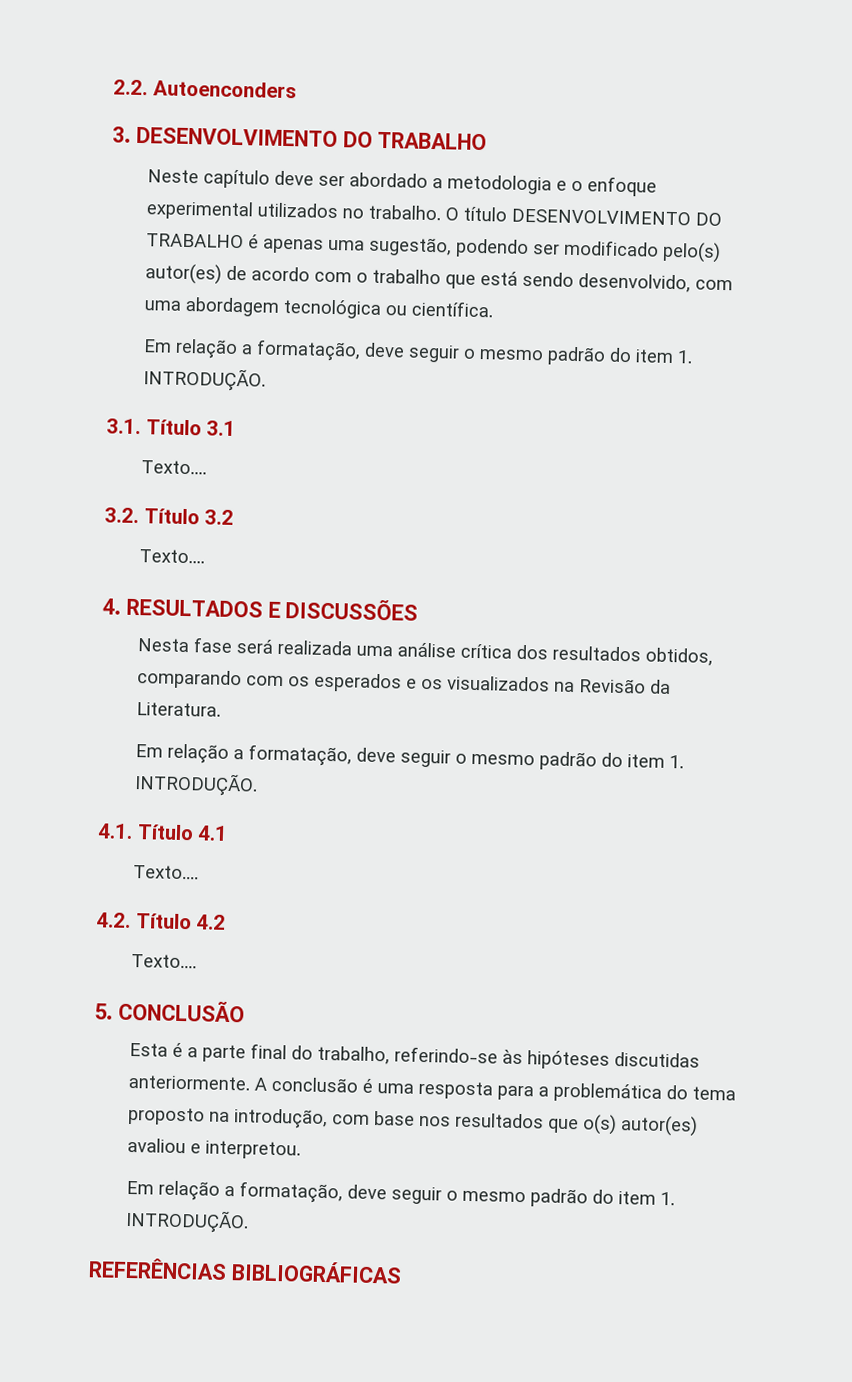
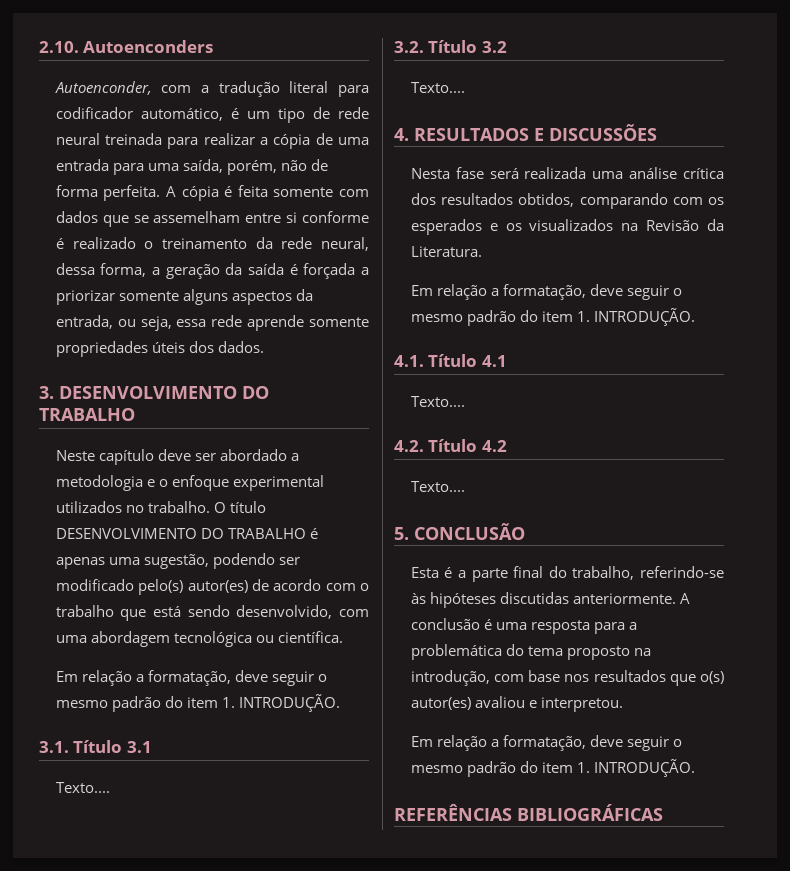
- 2.2. Autoenconders
+ 2.10. Autoenconders
+ Autoenconder, com a tradução literal para codificador automático, é um tipo de rede neural treinada para realizar a cópia de uma entrada para uma saída, porém, não de forma perfeita. A cópia é feita somente com dados que se assemelham entre si conforme é realizado o treinamento da rede neural, dessa forma, a geração da saída é forçada a priorizar somente alguns aspectos da entrada, ou seja, essa rede aprende somente propriedades úteis dos dados.

